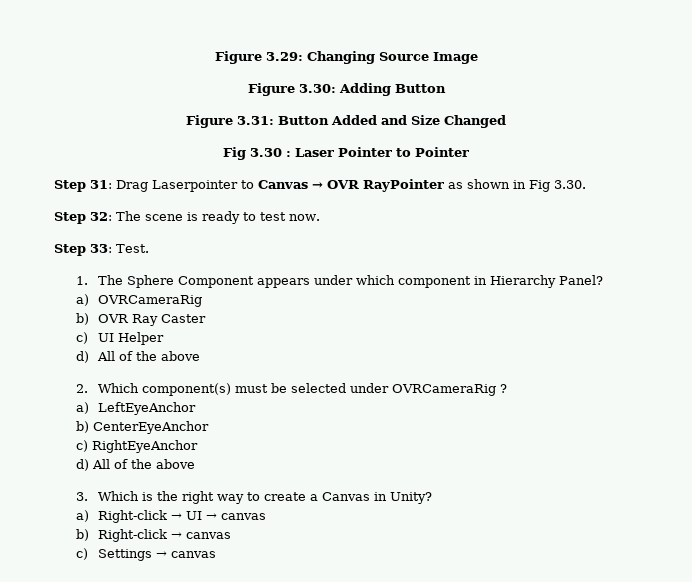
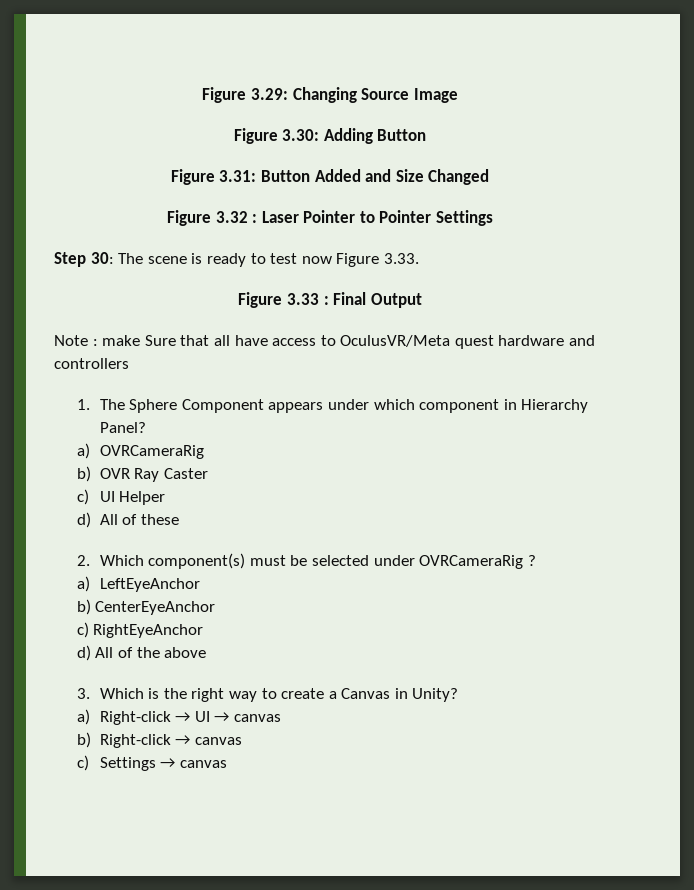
- Fig 3.30 : Laser Pointer to Pointer
- Step 31: Drag Laserpointer to Canvas → OVR RayPointer as shown in Fig 3.30.
- Step 32: The scene is ready to test now.
- Step 33: Test.
+ Figure 3.32 : Laser Pointer to Pointer Settings
+ Step 30: The scene is ready to test now Figure 3.33.
+ Figure 3.33 : Final Output
+ Note : make Sure that all have access to OculusVR/Meta quest hardware and controllers
  c) UI Helper
- d) All of the above
+ d) All of these

